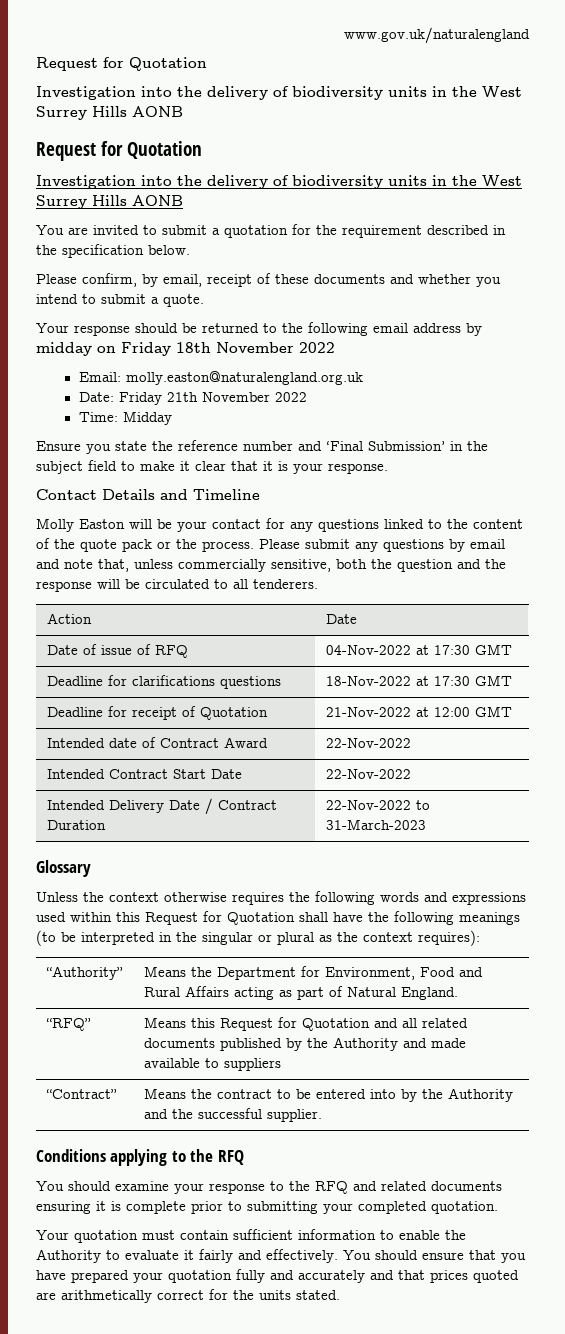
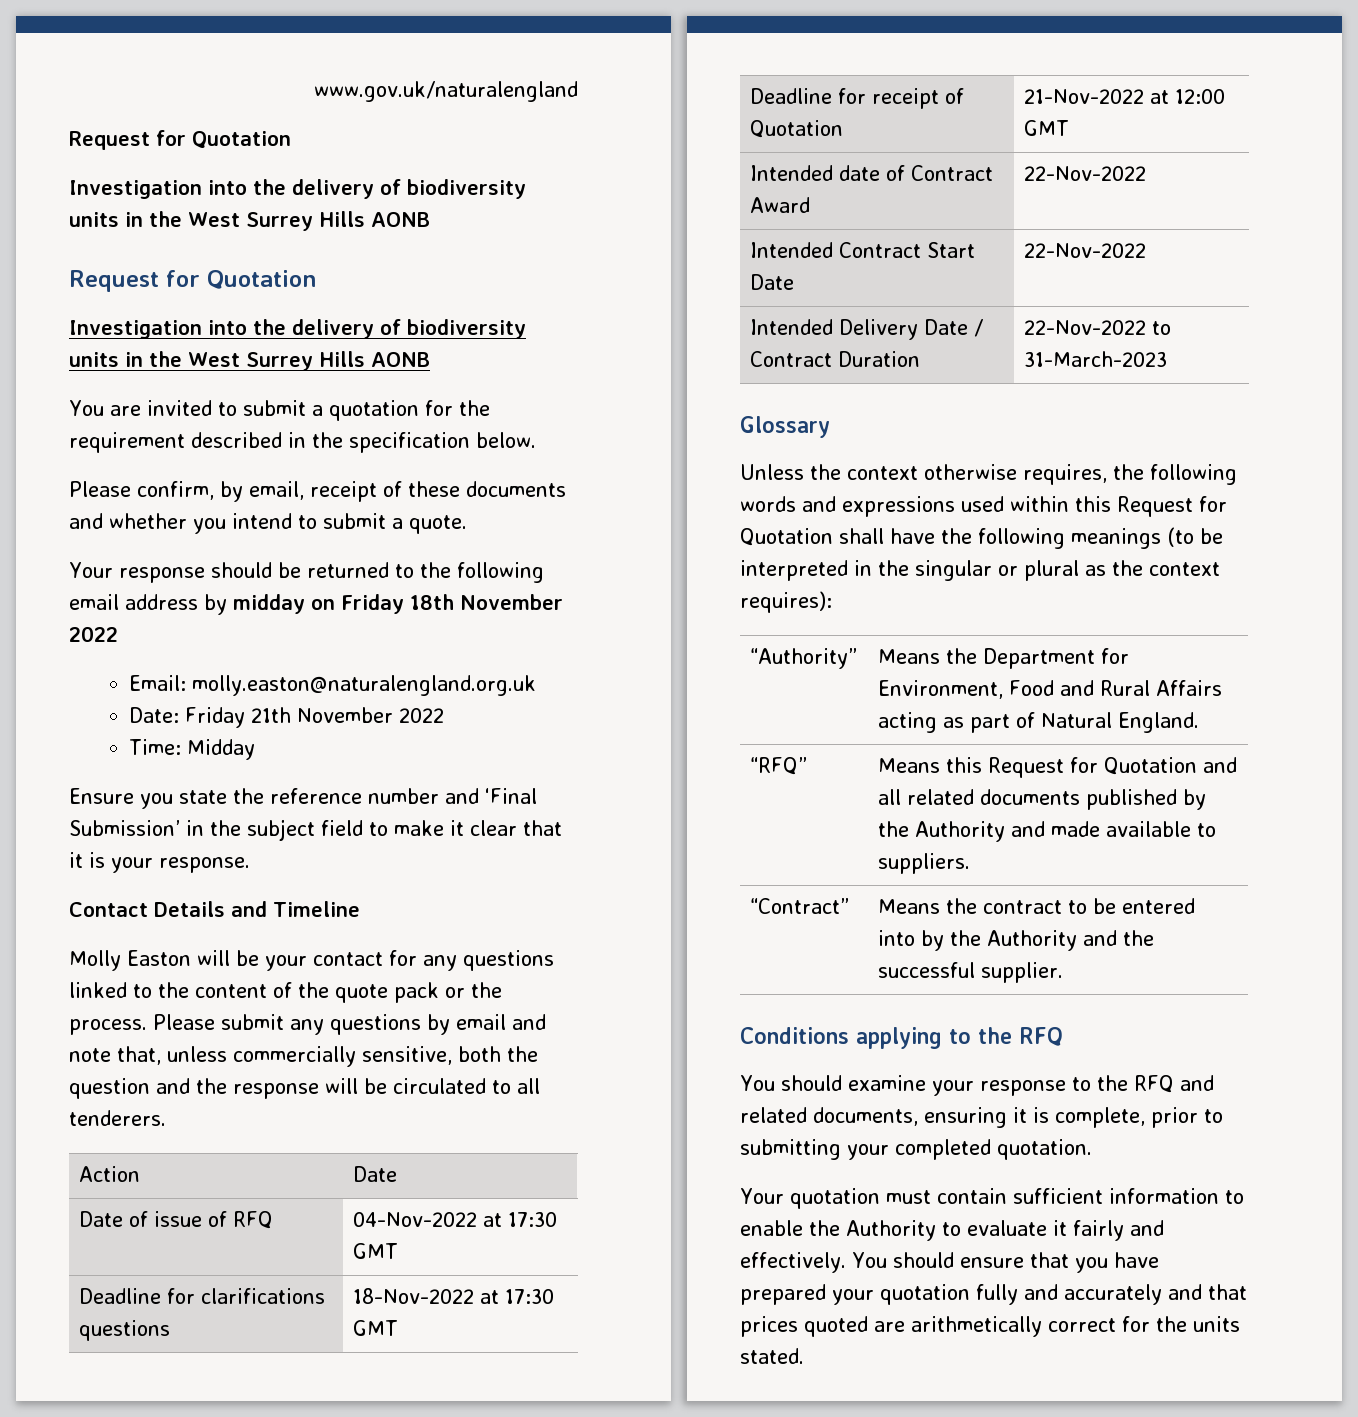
- Unless the context otherwise requires the following words and expressions used within this Request for Quotation shall have the following meanings (to be interpreted in the singular or plural as the context requires):
+ Unless the context otherwise requires, the following words and expressions used within this Request for Quotation shall have the following meanings (to be interpreted in the singular or plural as the context requires):
- “RFQ” | Means this Request for Quotation and all related documents published by the Authority and made available to suppliers
+ “RFQ” | Means this Request for Quotation and all related documents published by the Authority and made available to suppliers.
- You should examine your response to the RFQ and related documents ensuring it is complete prior to submitting your completed quotation.
+ You should examine your response to the RFQ and related documents, ensuring it is complete, prior to submitting your completed quotation.

